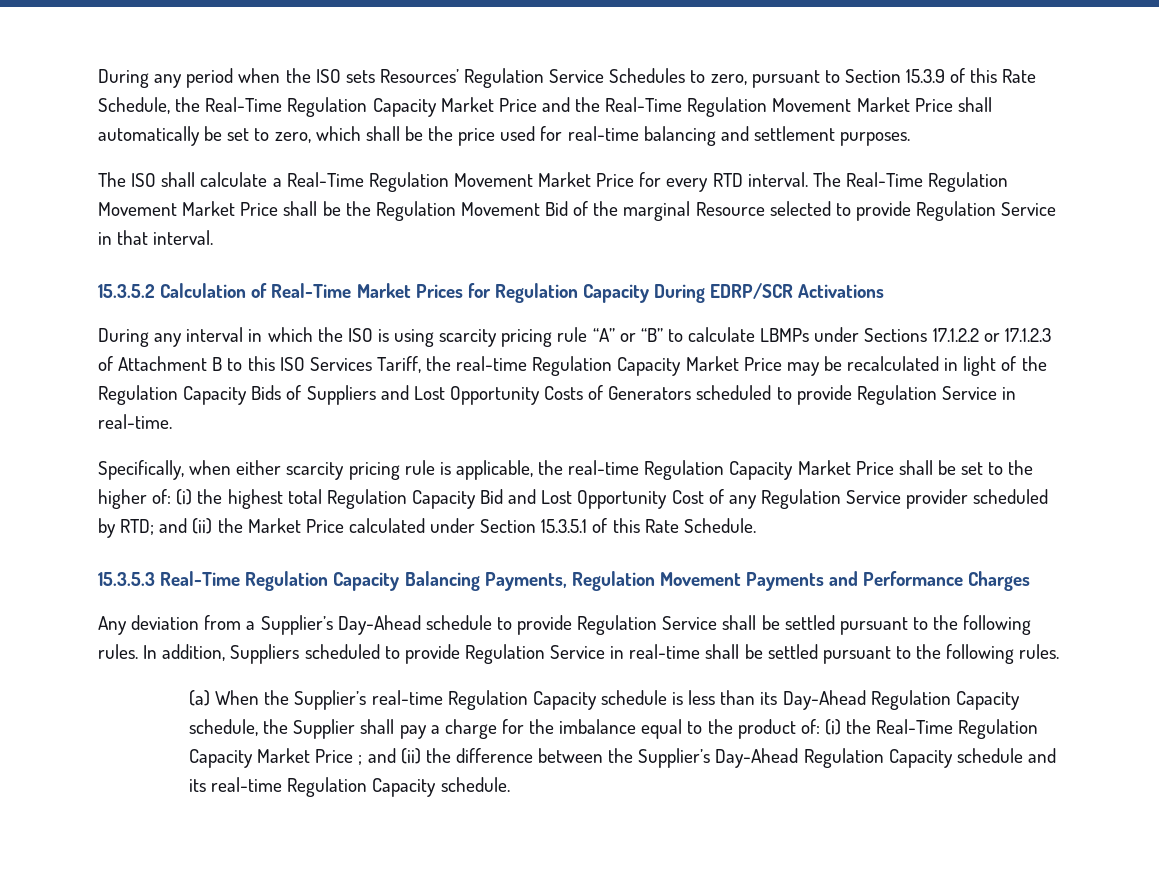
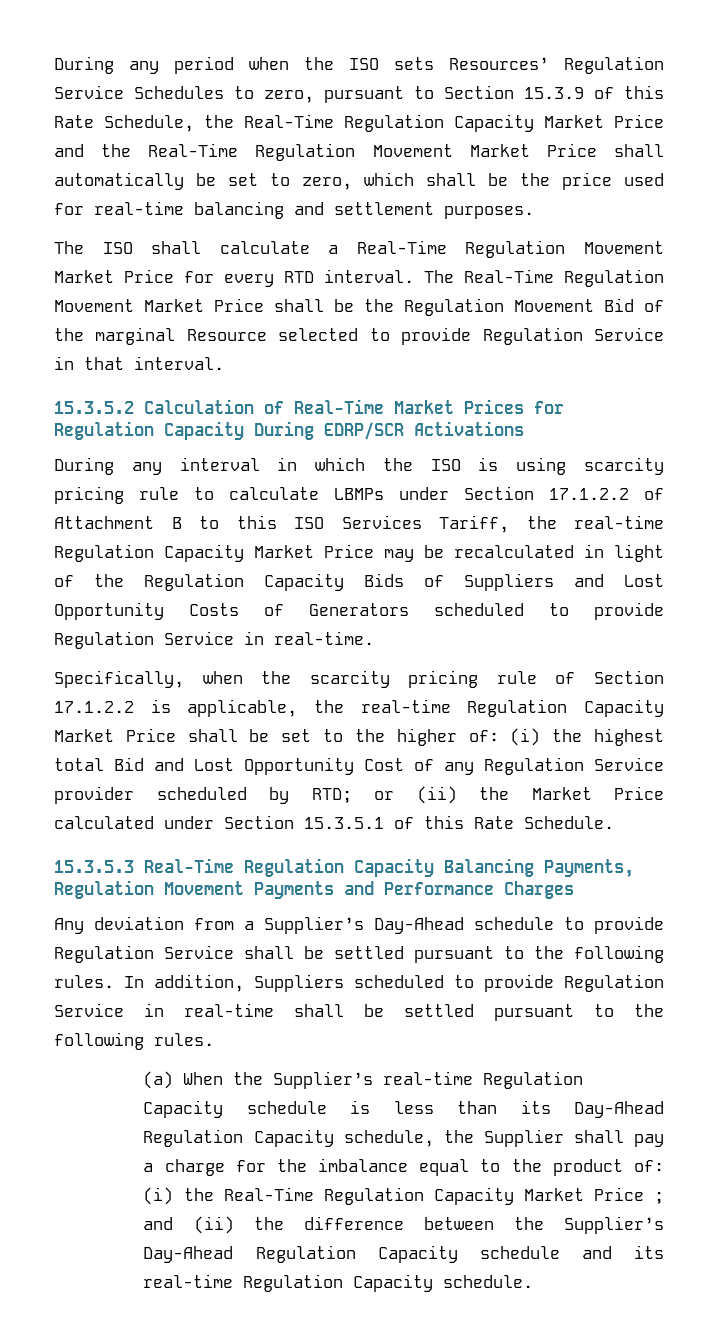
- During any interval in which the ISO is using scarcity pricing rule “A” or “B” to calculate LBMPs under Sections 17.1.2.2 or 17.1.2.3 of Attachment B to this ISO Services Tariff, the real-time Regulation Capacity Market Price may be recalculated in light of the Regulation Capacity Bids of Suppliers and Lost Opportunity Costs of Generators scheduled to provide Regulation Service in real-time.
+ During any interval in which the ISO is using scarcity pricing rule to calculate LBMPs under Section 17.1.2.2 of Attachment B to this ISO Services Tariff, the real-time Regulation Capacity Market Price may be recalculated in light of the Regulation Capacity Bids of Suppliers and Lost Opportunity Costs of Generators scheduled to provide Regulation Service in real-time.
- Specifically, when either scarcity pricing rule is applicable, the real-time Regulation Capacity Market Price shall be set to the higher of: (i) the highest total Regulation Capacity Bid and Lost Opportunity Cost of any Regulation Service provider scheduled by RTD; and (ii) the Market Price calculated under Section 15.3.5.1 of this Rate Schedule.
+ Specifically, when the scarcity pricing rule of Section 17.1.2.2 is applicable, the real-time Regulation Capacity Market Price shall be set to the higher of: (i) the highest total Bid and Lost Opportunity Cost of any Regulation Service provider scheduled by RTD; or (ii) the Market Price calculated under Section 15.3.5.1 of this Rate Schedule.

